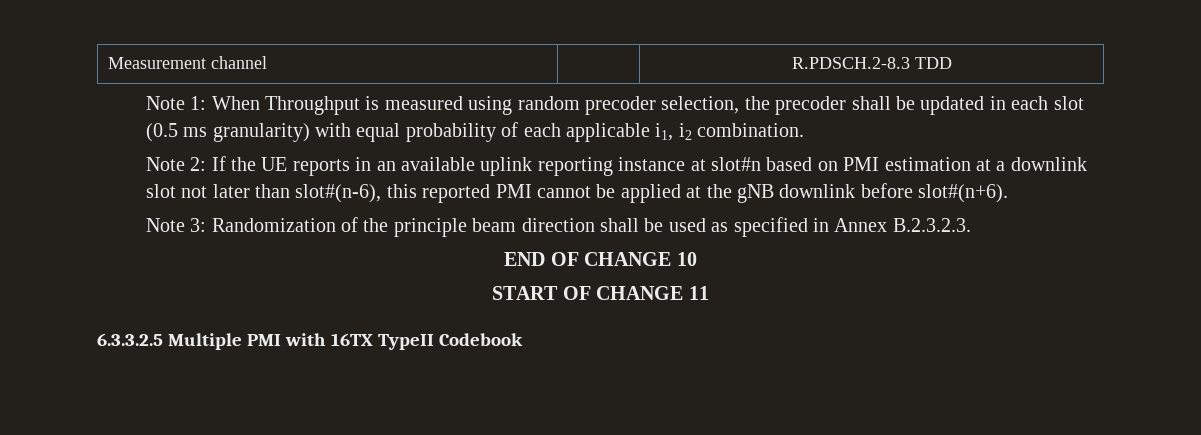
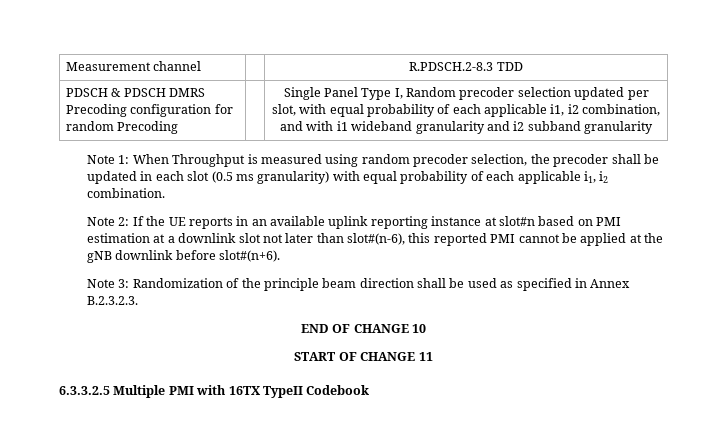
+ PDSCH & PDSCH DMRS Precoding configuration for random Precoding | | Single Panel Type I, Random precoder selection updated per slot, with equal probability of each applicable i1, i2 combination, and with i1 wideband granularity and i2 subband granularity

